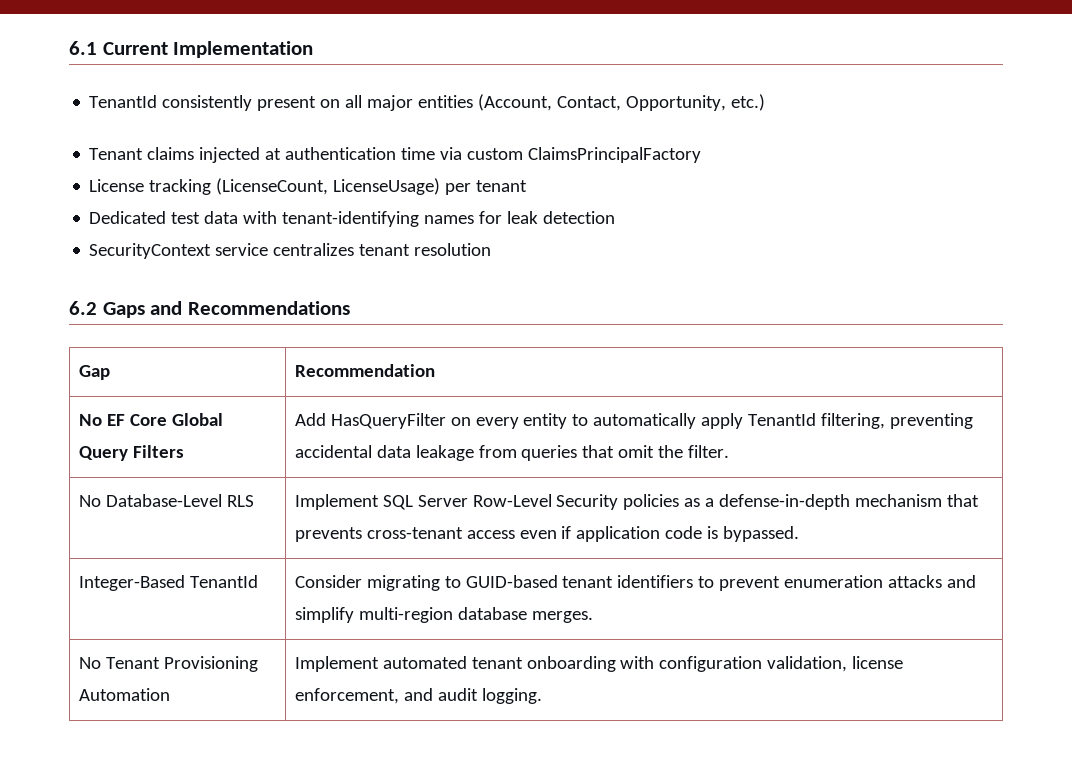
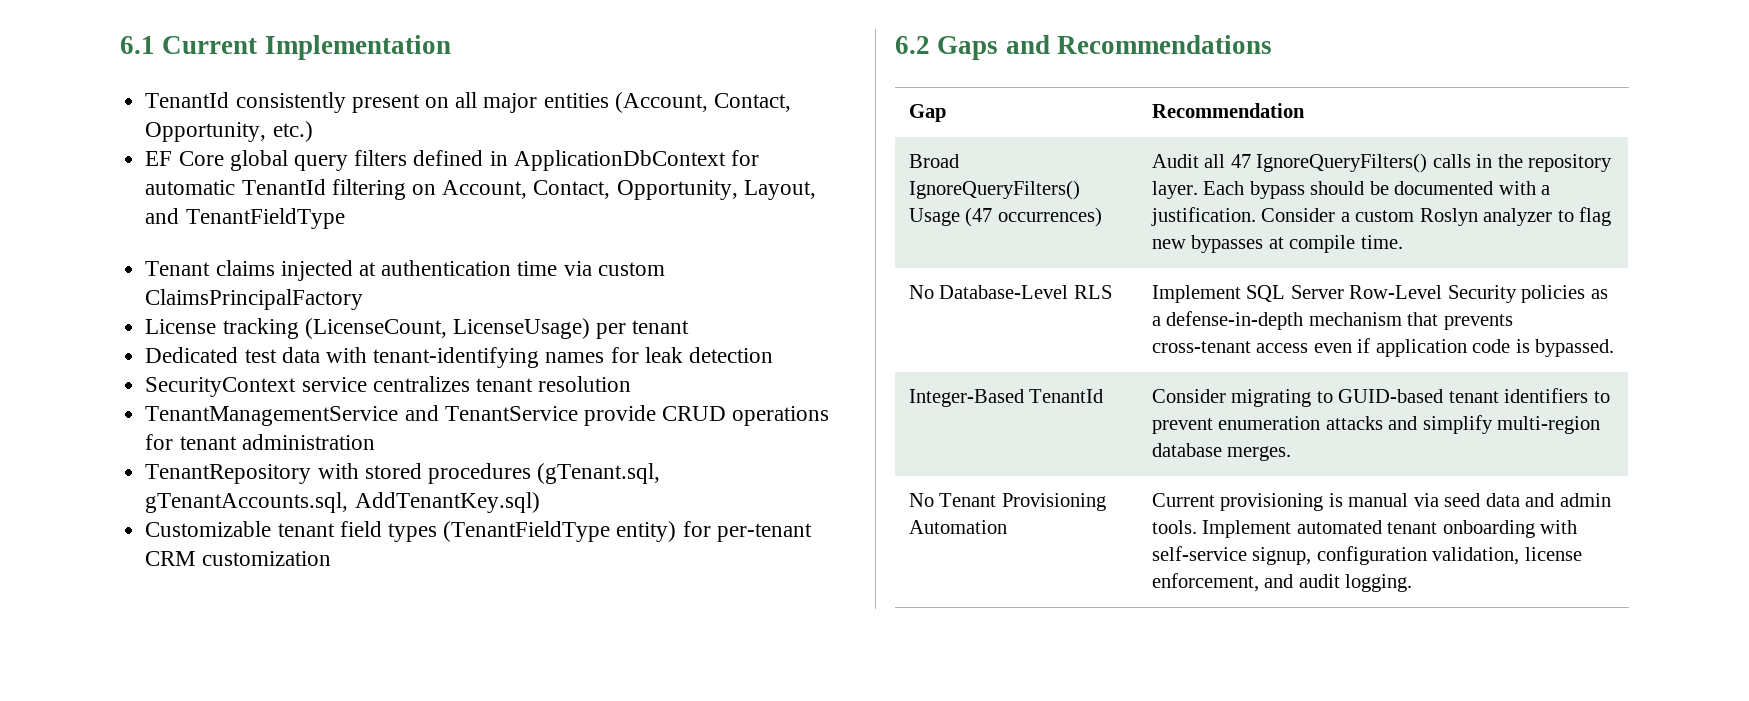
+ EF Core global query filters defined in ApplicationDbContext for automatic TenantId filtering on Account, Contact, Opportunity, Layout, and TenantFieldType
+ TenantManagementService and TenantService provide CRUD operations for tenant administration
+ TenantRepository with stored procedures (gTenant.sql, gTenantAccounts.sql, AddTenantKey.sql)
+ Customizable tenant field types (TenantFieldType entity) for per-tenant CRM customization
- No EF Core Global Query Filters | Add HasQueryFilter on every entity to automatically apply TenantId filtering, preventing accidental data leakage from queries that omit the filter.
+ Broad IgnoreQueryFilters() Usage (47 occurrences) | Audit all 47 IgnoreQueryFilters() calls in the repository layer. Each bypass should be documented with a justification. Consider a custom Roslyn analyzer to flag new bypasses at compile time.
- No Tenant Provisioning Automation | Implement automated tenant onboarding with configuration validation, license enforcement, and audit logging.
+ No Tenant Provisioning Automation | Current provisioning is manual via seed data and admin tools. Implement automated tenant onboarding with self-service signup, configuration validation, license enforcement, and audit logging.

